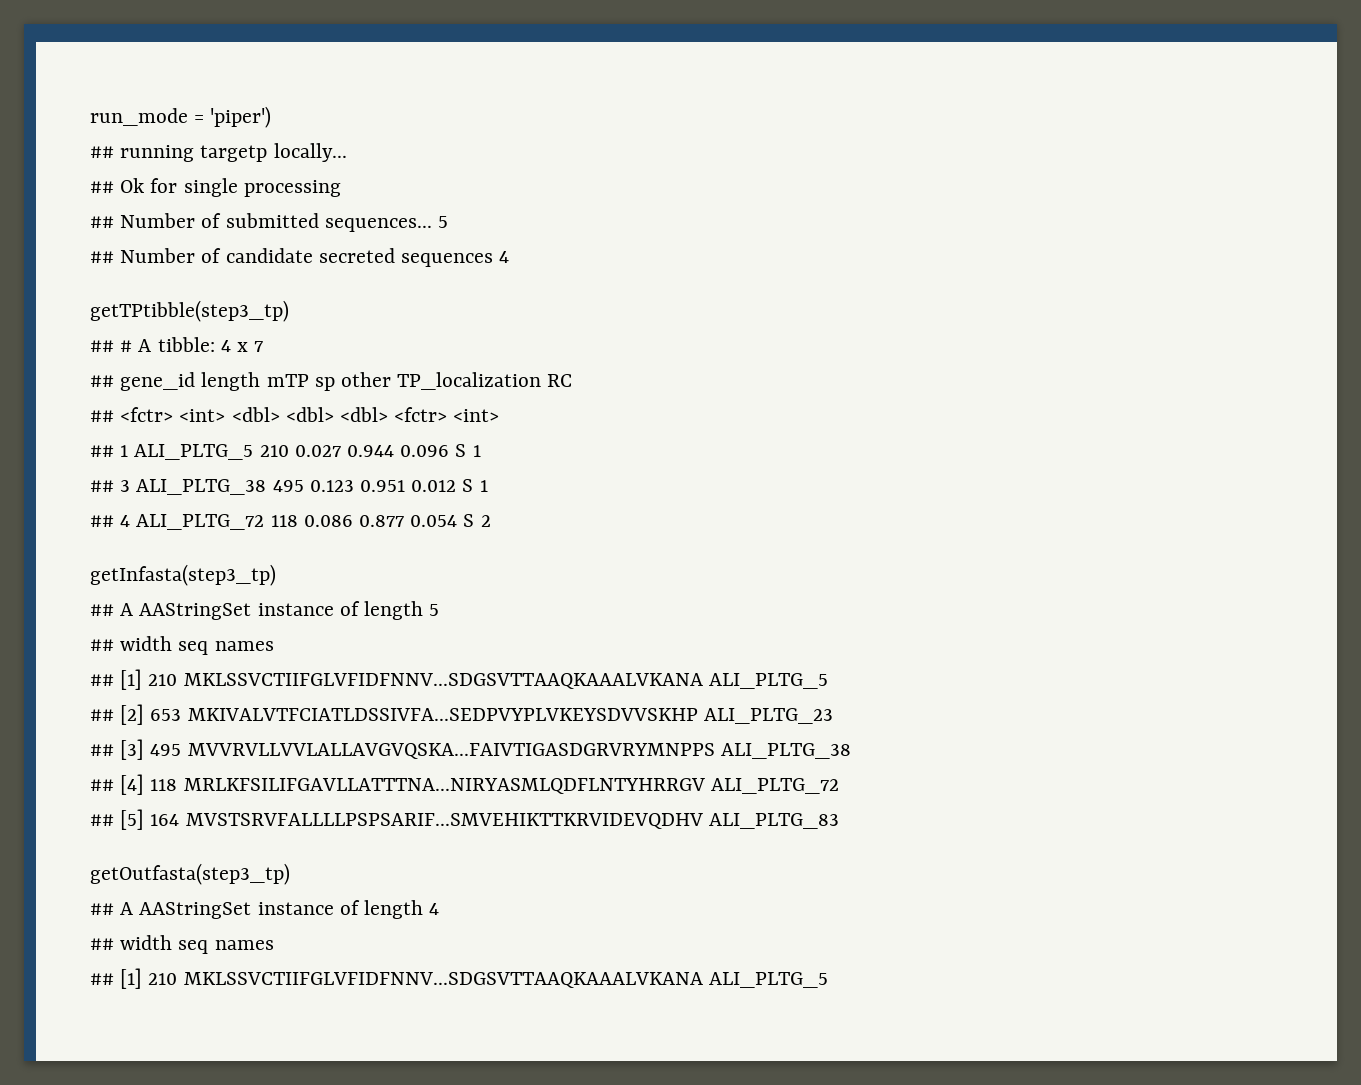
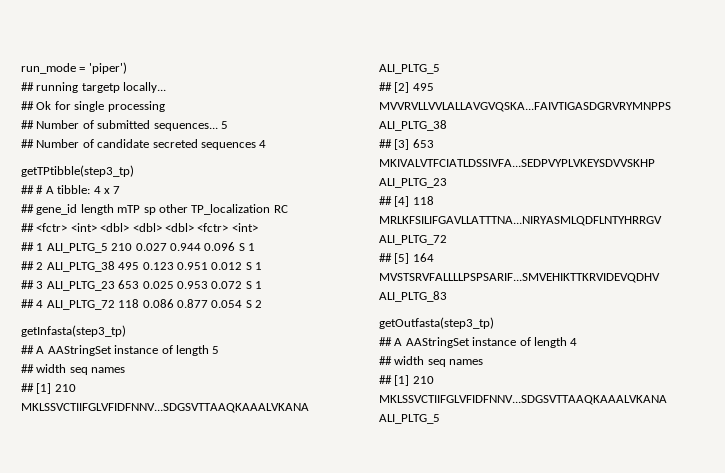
- ## 3 ALI_PLTG_38 495 0.123 0.951 0.012 S 1
+ ## 2 ALI_PLTG_38 495 0.123 0.951 0.012 S 1
+ ## 3 ALI_PLTG_23 653 0.025 0.953 0.072 S 1
- ## [2] 653 MKIVALVTFCIATLDSSIVFA...SEDPVYPLVKEYSDVVSKHP ALI_PLTG_23
- ## [3] 495 MVVRVLLVVLALLAVGVQSKA...FAIVTIGASDGRVRYMNPPS ALI_PLTG_38
+ ## [2] 495 MVVRVLLVVLALLAVGVQSKA...FAIVTIGASDGRVRYMNPPS ALI_PLTG_38
+ ## [3] 653 MKIVALVTFCIATLDSSIVFA...SEDPVYPLVKEYSDVVSKHP ALI_PLTG_23

